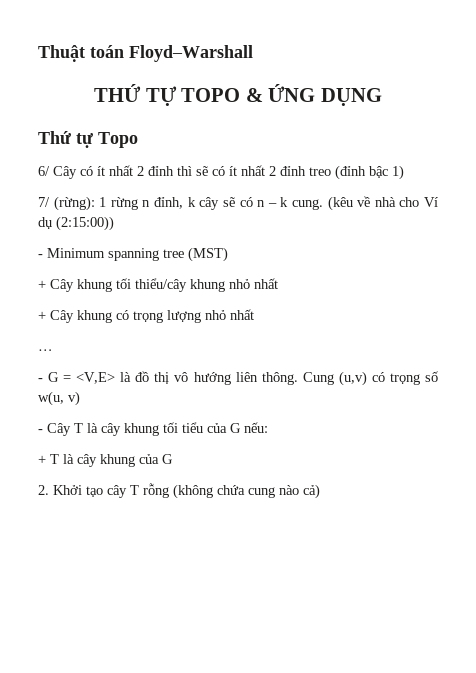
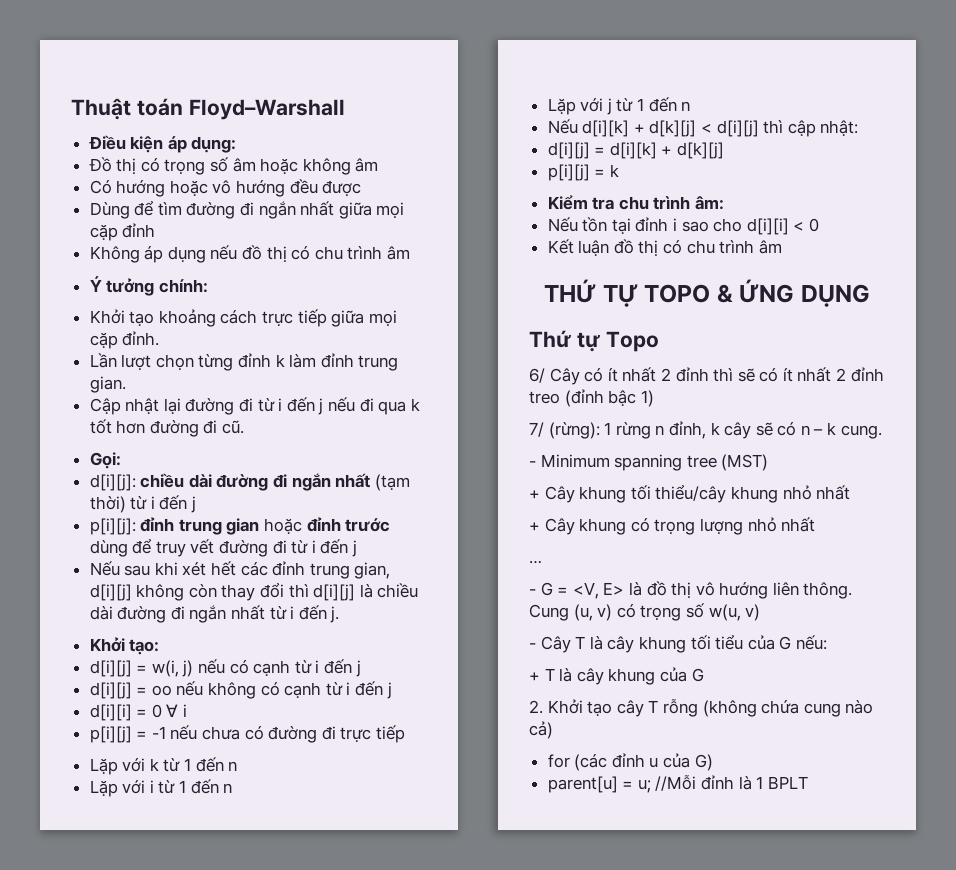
+ Điều kiện áp dụng:
+ Đồ thị có trọng số âm hoặc không âm
+ Có hướng hoặc vô hướng đều được
+ Dùng để tìm đường đi ngắn nhất giữa mọi cặp đỉnh
+ Không áp dụng nếu đồ thị có chu trình âm
+ Ý tưởng chính:
+ Khởi tạo khoảng cách trực tiếp giữa mọi cặp đỉnh.
+ Lần lượt chọn từng đỉnh k làm đỉnh trung gian.
+ Cập nhật lại đường đi từ i đến j nếu đi qua k tốt hơn đường đi cũ.
+ Gọi:
+ d[i][j]: chiều dài đường đi ngắn nhất (tạm thời) từ i đến j
+ p[i][j]: đỉnh trung gian hoặc đỉnh trước dùng để truy vết đường đi từ i đến j
+ Nếu sau khi xét hết các đỉnh trung gian, d[i][j] không còn thay đổi thì d[i][j] là chiều dài đường đi ngắn nhất từ i đến j.
+ Khởi tạo:
+ d[i][j] = w(i, j) nếu có cạnh từ i đến j
+ d[i][j] = oo nếu không có cạnh từ i đến j
+ d[i][i] = 0 ∀ i
+ p[i][j] = -1 nếu chưa có đường đi trực tiếp
+ Lặp với k từ 1 đến n
+ Lặp với i từ 1 đến n
+ Lặp với j từ 1 đến n
+ Nếu d[i][k] + d[k][j] < d[i][j] thì cập nhật:
+ d[i][j] = d[i][k] + d[k][j]
+ p[i][j] = k
+ Kiểm tra chu trình âm:
+ Nếu tồn tại đỉnh i sao cho d[i][i] < 0
+ Kết luận đồ thị có chu trình âm
- (kêu về nhà cho Ví dụ (2:15:00))
- - G = <V,E> là đồ thị vô hướng liên thông.
+ - G = <V, E> là đồ thị vô hướng liên thông.
- Cung (u,v) có trọng số w(u, v)
+ Cung (u, v) có trọng số w(u, v)
+ for (các đỉnh u của G)
+ parent[u] = u; //Mỗi đỉnh là 1 BPLT

